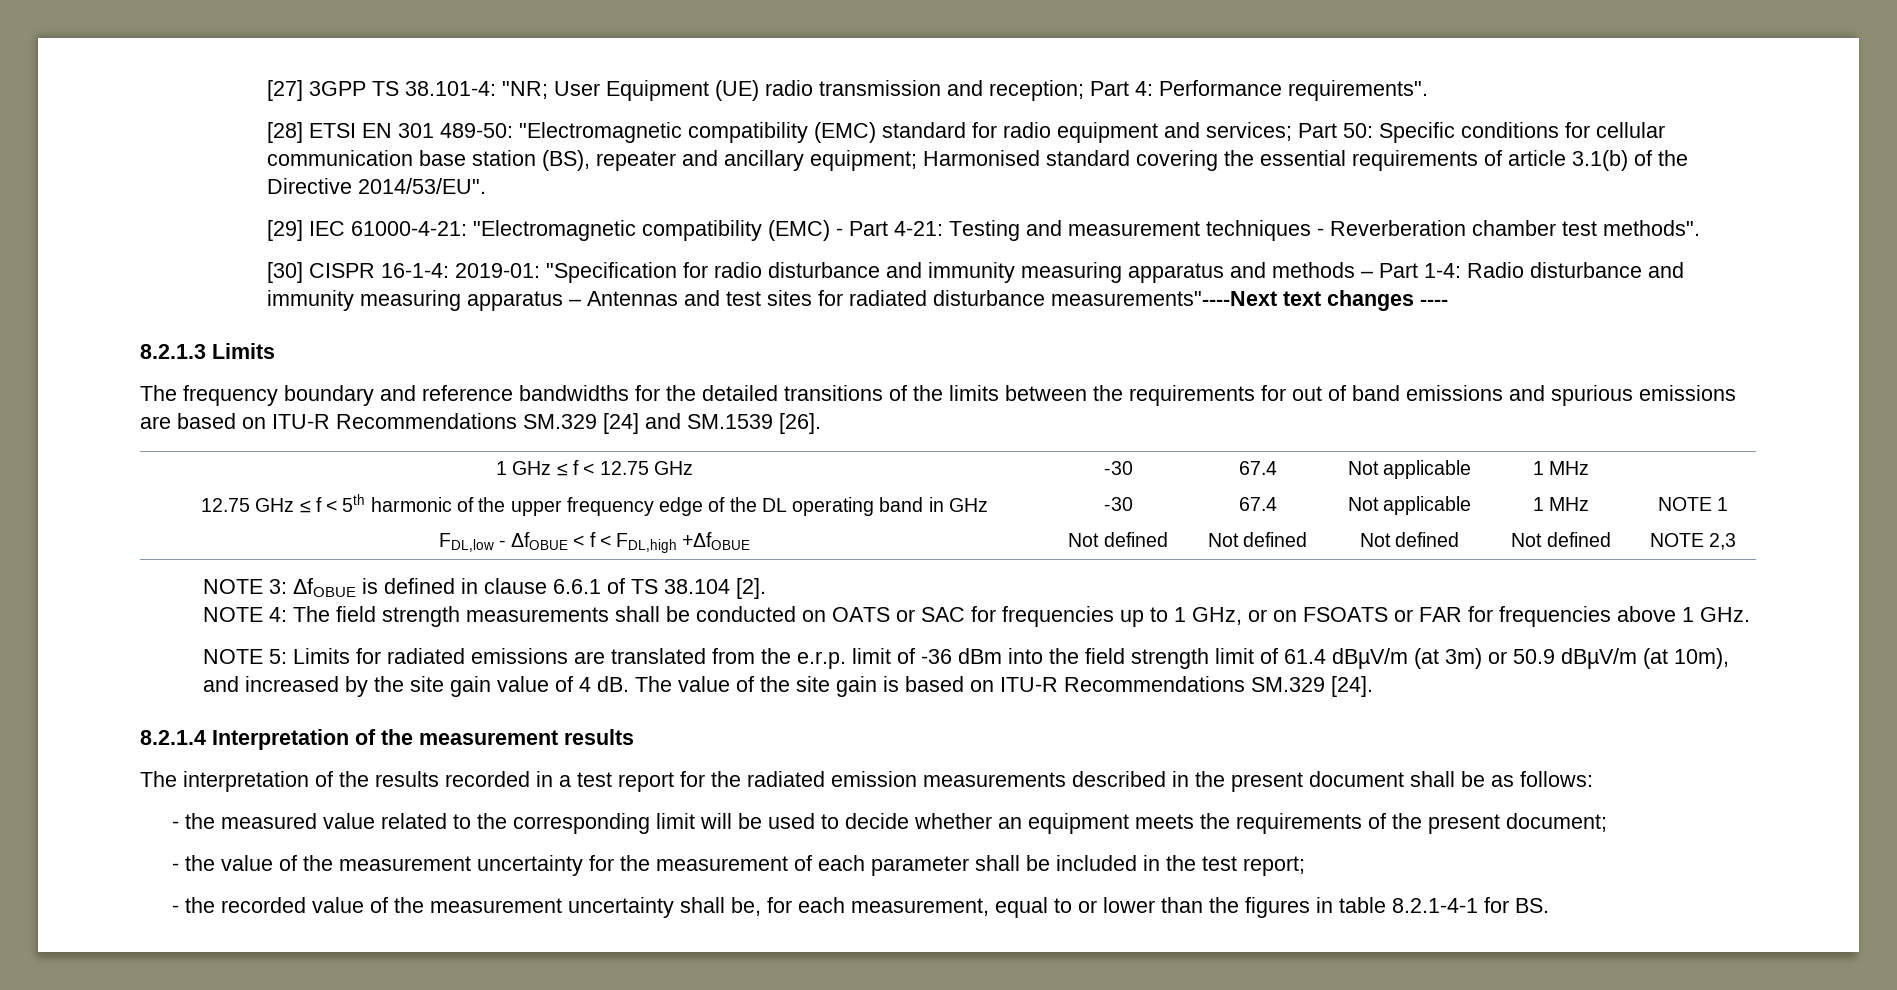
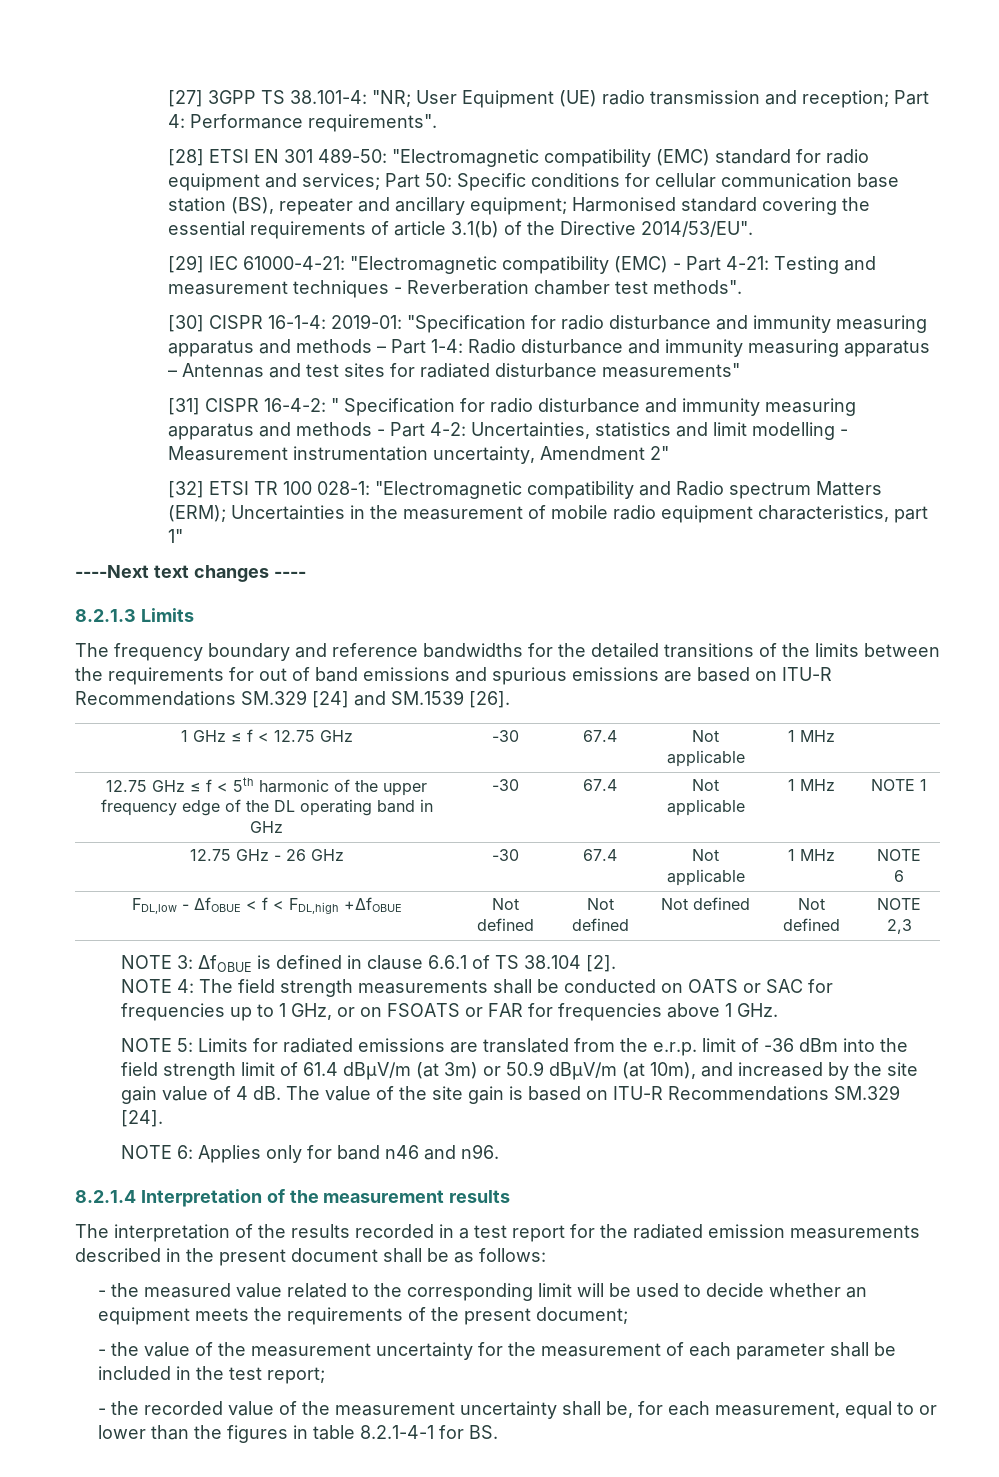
- [30] CISPR 16-1-4: 2019-01: "Specification for radio disturbance and immunity measuring apparatus and methods – Part 1-4: Radio disturbance and immunity measuring apparatus – Antennas and test sites for radiated disturbance measurements"----Next text changes ----
+ [30] CISPR 16-1-4: 2019-01: "Specification for radio disturbance and immunity measuring apparatus and methods – Part 1-4: Radio disturbance and immunity measuring apparatus – Antennas and test sites for radiated disturbance measurements"
+ [31] CISPR 16-4-2: " Specification for radio disturbance and immunity measuring apparatus and methods - Part 4-2: Uncertainties, statistics and limit modelling - Measurement instrumentation uncertainty, Amendment 2"
+ [32] ETSI TR 100 028-1: "Electromagnetic compatibility and Radio spectrum Matters (ERM); Uncertainties in the measurement of mobile radio equipment characteristics, part 1"
+ ----Next text changes ----
+ 12.75 GHz - 26 GHz | -30 | 67.4 | Not applicable | 1 MHz | NOTE 6
+ NOTE 6: Applies only for band n46 and n96.

